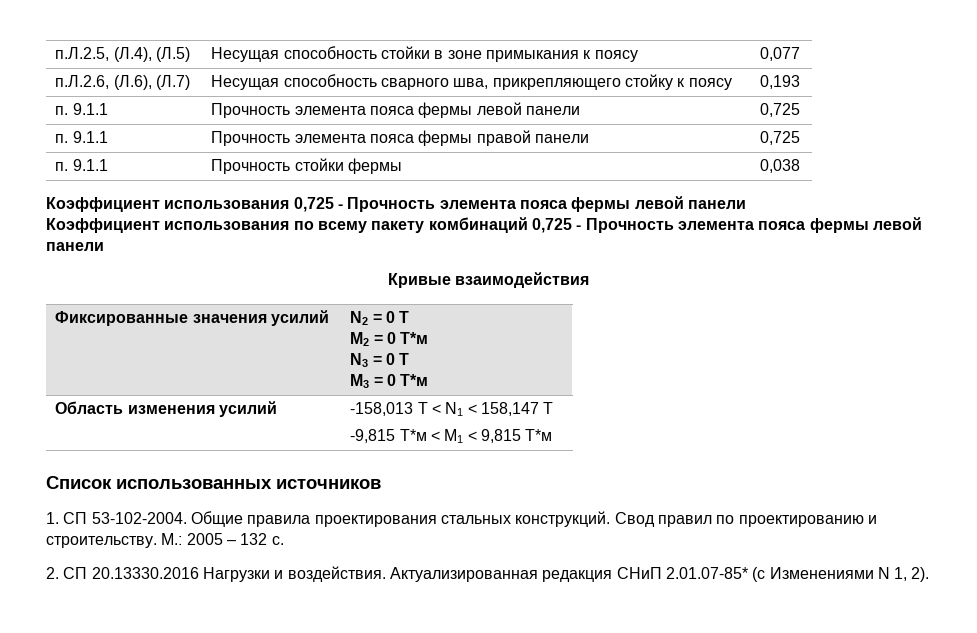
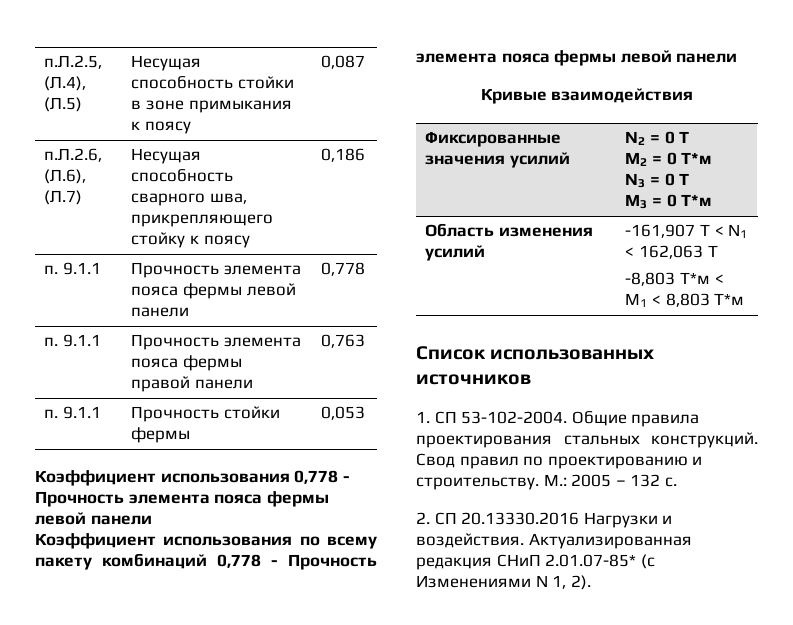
- п.Л.2.5, (Л.4), (Л.5) | Несущая способность стойки в зоне примыкания к поясу | 0,077
+ п.Л.2.5, (Л.4), (Л.5) | Несущая способность стойки в зоне примыкания к поясу | 0,087
- п.Л.2.6, (Л.6), (Л.7) | Несущая способность сварного шва, прикрепляющего стойку к поясу | 0,193
+ п.Л.2.6, (Л.6), (Л.7) | Несущая способность сварного шва, прикрепляющего стойку к поясу | 0,186
- п. 9.1.1 | Прочность элемента пояса фермы левой панели | 0,725
+ п. 9.1.1 | Прочность элемента пояса фермы левой панели | 0,778
- п. 9.1.1 | Прочность элемента пояса фермы правой панели | 0,725
+ п. 9.1.1 | Прочность элемента пояса фермы правой панели | 0,763
- п. 9.1.1 | Прочность стойки фермы | 0,038
- Коэффициент использования 0,725 - Прочность элемента пояса фермы левой панели
+ п. 9.1.1 | Прочность стойки фермы | 0,053
+ Коэффициент использования 0,778 - Прочность элемента пояса фермы левой панели
- Коэффициент использования по всему пакету комбинаций 0,725 - Прочность элемента пояса фермы левой панели
+ Коэффициент использования по всему пакету комбинаций 0,778 - Прочность элемента пояса фермы левой панели
- Область изменения усилий | -158,013 Т < N1 < 158,147 Т
- -9,815 Т*м < M1 < 9,815 Т*м
+ Область изменения усилий | -161,907 Т < N1 < 162,063 Т
+ -8,803 Т*м < M1 < 8,803 Т*м

